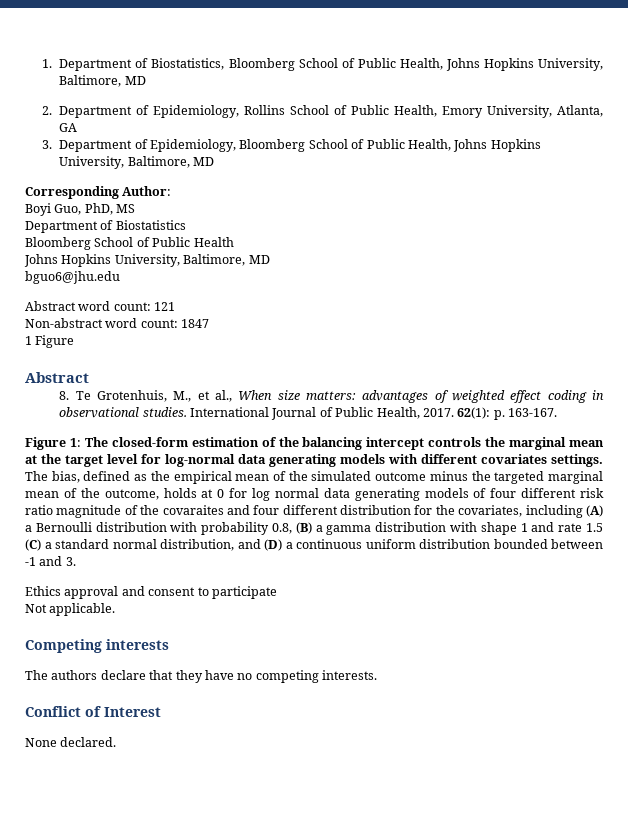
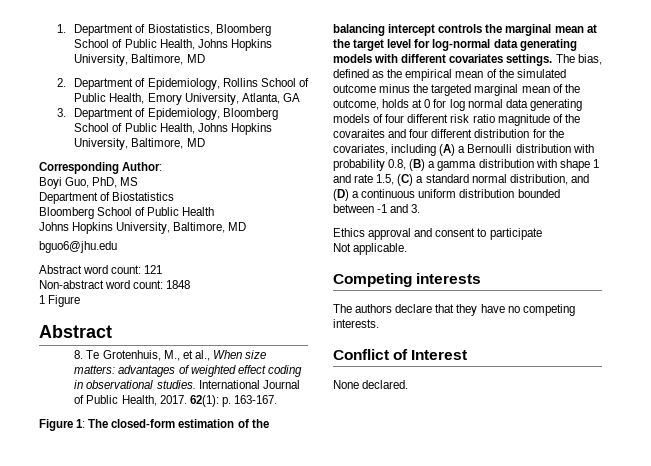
- Non-abstract word count: 1847
+ Non-abstract word count: 1848
- The bias, defined as the empirical mean of the simulated outcome minus the targeted marginal mean of the outcome, holds at 0 for log normal data generating models of four different risk ratio magnitude of the covaraites and four different distribution for the covariates, including (A) a Bernoulli distribution with probability 0.8, (B) a gamma distribution with shape 1 and rate 1.5 (C) a standard normal distribution, and (D) a continuous uniform distribution bounded between -1 and 3.
+ The bias, defined as the empirical mean of the simulated outcome minus the targeted marginal mean of the outcome, holds at 0 for log normal data generating models of four different risk ratio magnitude of the covaraites and four different distribution for the covariates, including (A) a Bernoulli distribution with probability 0.8, (B) a gamma distribution with shape 1 and rate 1.5, (C) a standard normal distribution, and (D) a continuous uniform distribution bounded between -1 and 3.

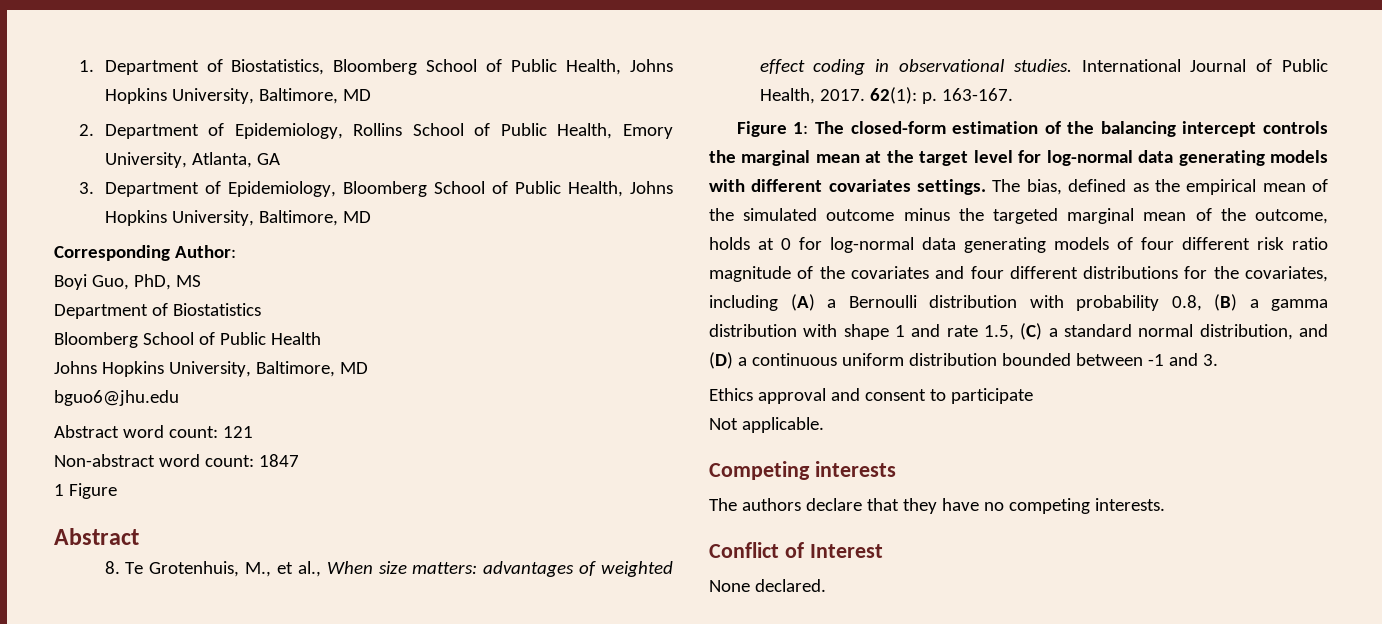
- Non-abstract word count: 1848
+ Non-abstract word count: 1847
- The bias, defined as the empirical mean of the simulated outcome minus the targeted marginal mean of the outcome, holds at 0 for log normal data generating models of four different risk ratio magnitude of the covaraites and four different distribution for the covariates, including (A) a Bernoulli distribution with probability 0.8, (B) a gamma distribution with shape 1 and rate 1.5, (C) a standard normal distribution, and (D) a continuous uniform distribution bounded between -1 and 3.
+ The bias, defined as the empirical mean of the simulated outcome minus the targeted marginal mean of the outcome, holds at 0 for log-normal data generating models of four different risk ratio magnitude of the covariates and four different distributions for the covariates, including (A) a Bernoulli distribution with probability 0.8, (B) a gamma distribution with shape 1 and rate 1.5, (C) a standard normal distribution, and (D) a continuous uniform distribution bounded between -1 and 3.

